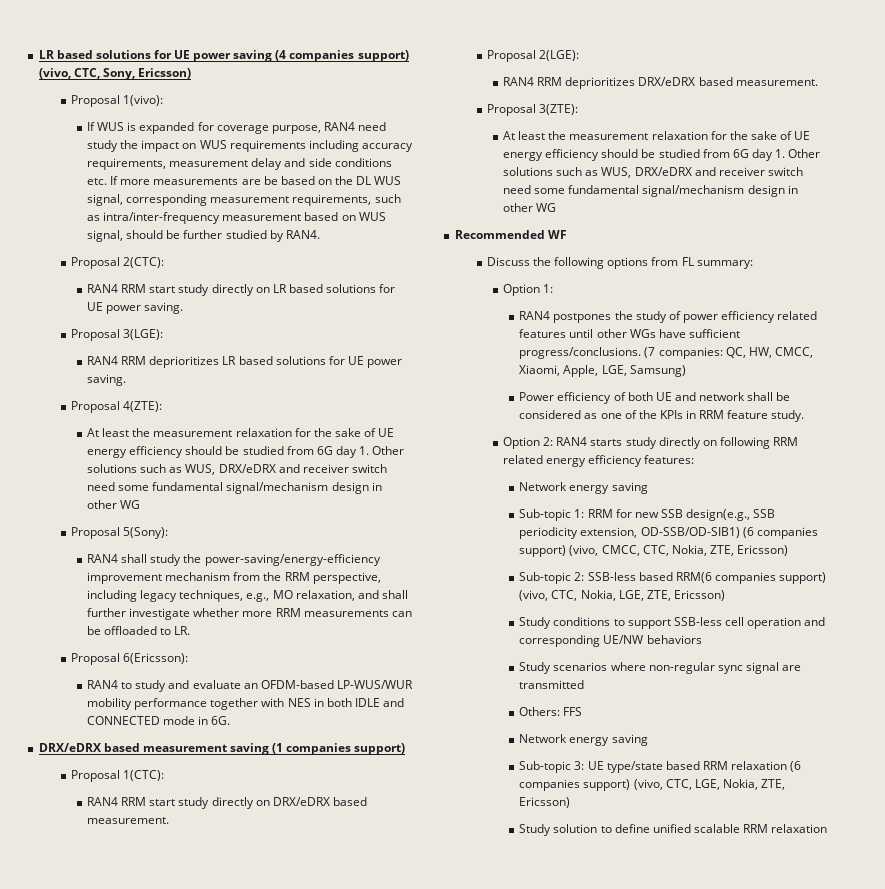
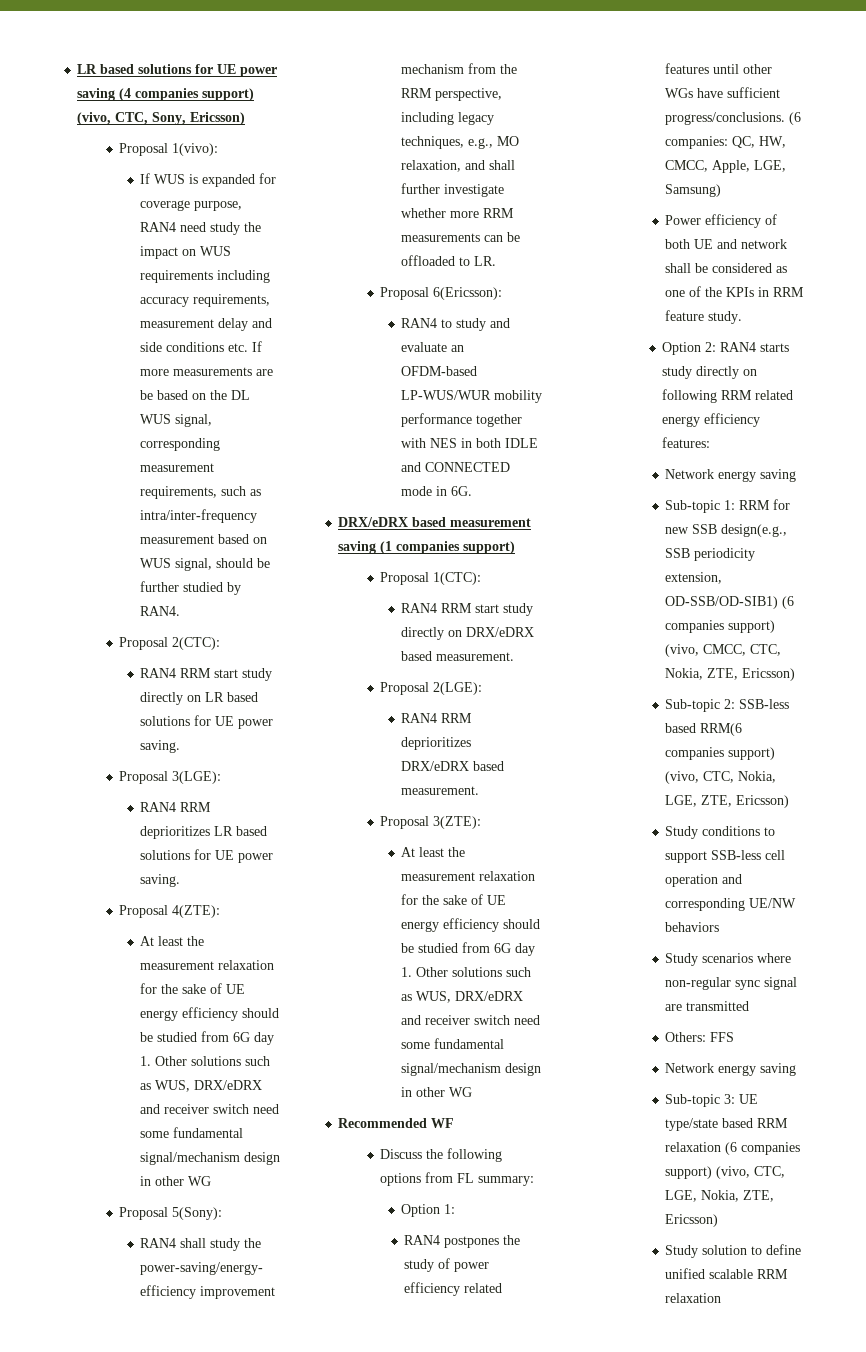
- (7 companies: QC, HW, CMCC, Xiaomi, Apple, LGE, Samsung)
+ (6 companies: QC, HW, CMCC, Apple, LGE, Samsung)

